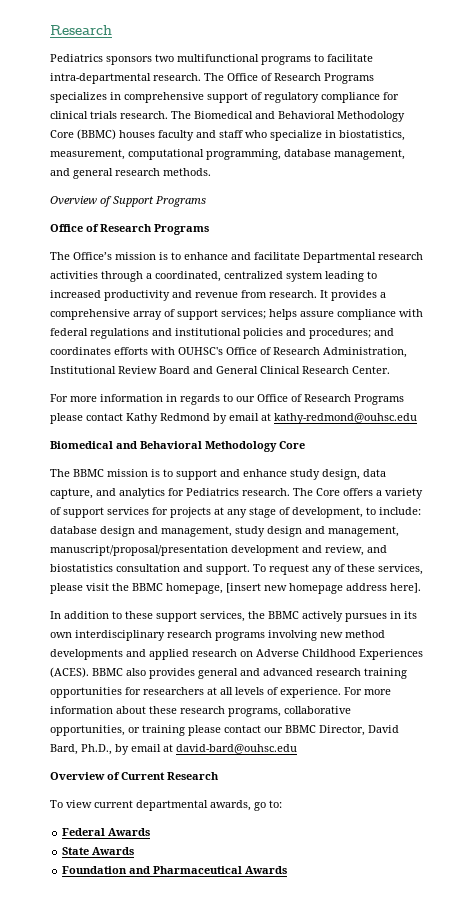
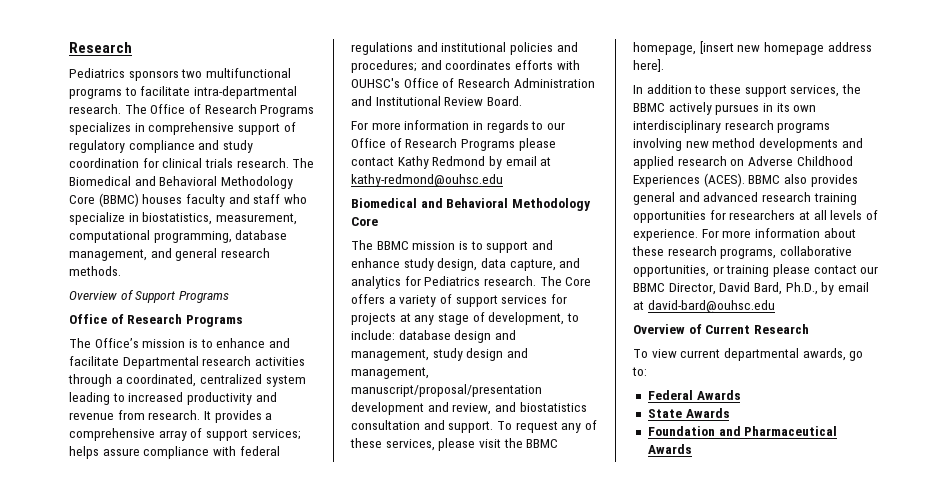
- The Office of Research Programs specializes in comprehensive support of regulatory compliance for clinical trials research.
+ The Office of Research Programs specializes in comprehensive support of regulatory compliance and study coordination for clinical trials research.
- It provides a comprehensive array of support services; helps assure compliance with federal regulations and institutional policies and procedures; and coordinates efforts with OUHSC's Office of Research Administration, Institutional Review Board and General Clinical Research Center.
+ It provides a comprehensive array of support services; helps assure compliance with federal regulations and institutional policies and procedures; and coordinates efforts with OUHSC's Office of Research Administration and Institutional Review Board.

